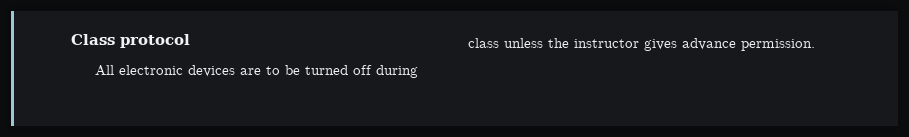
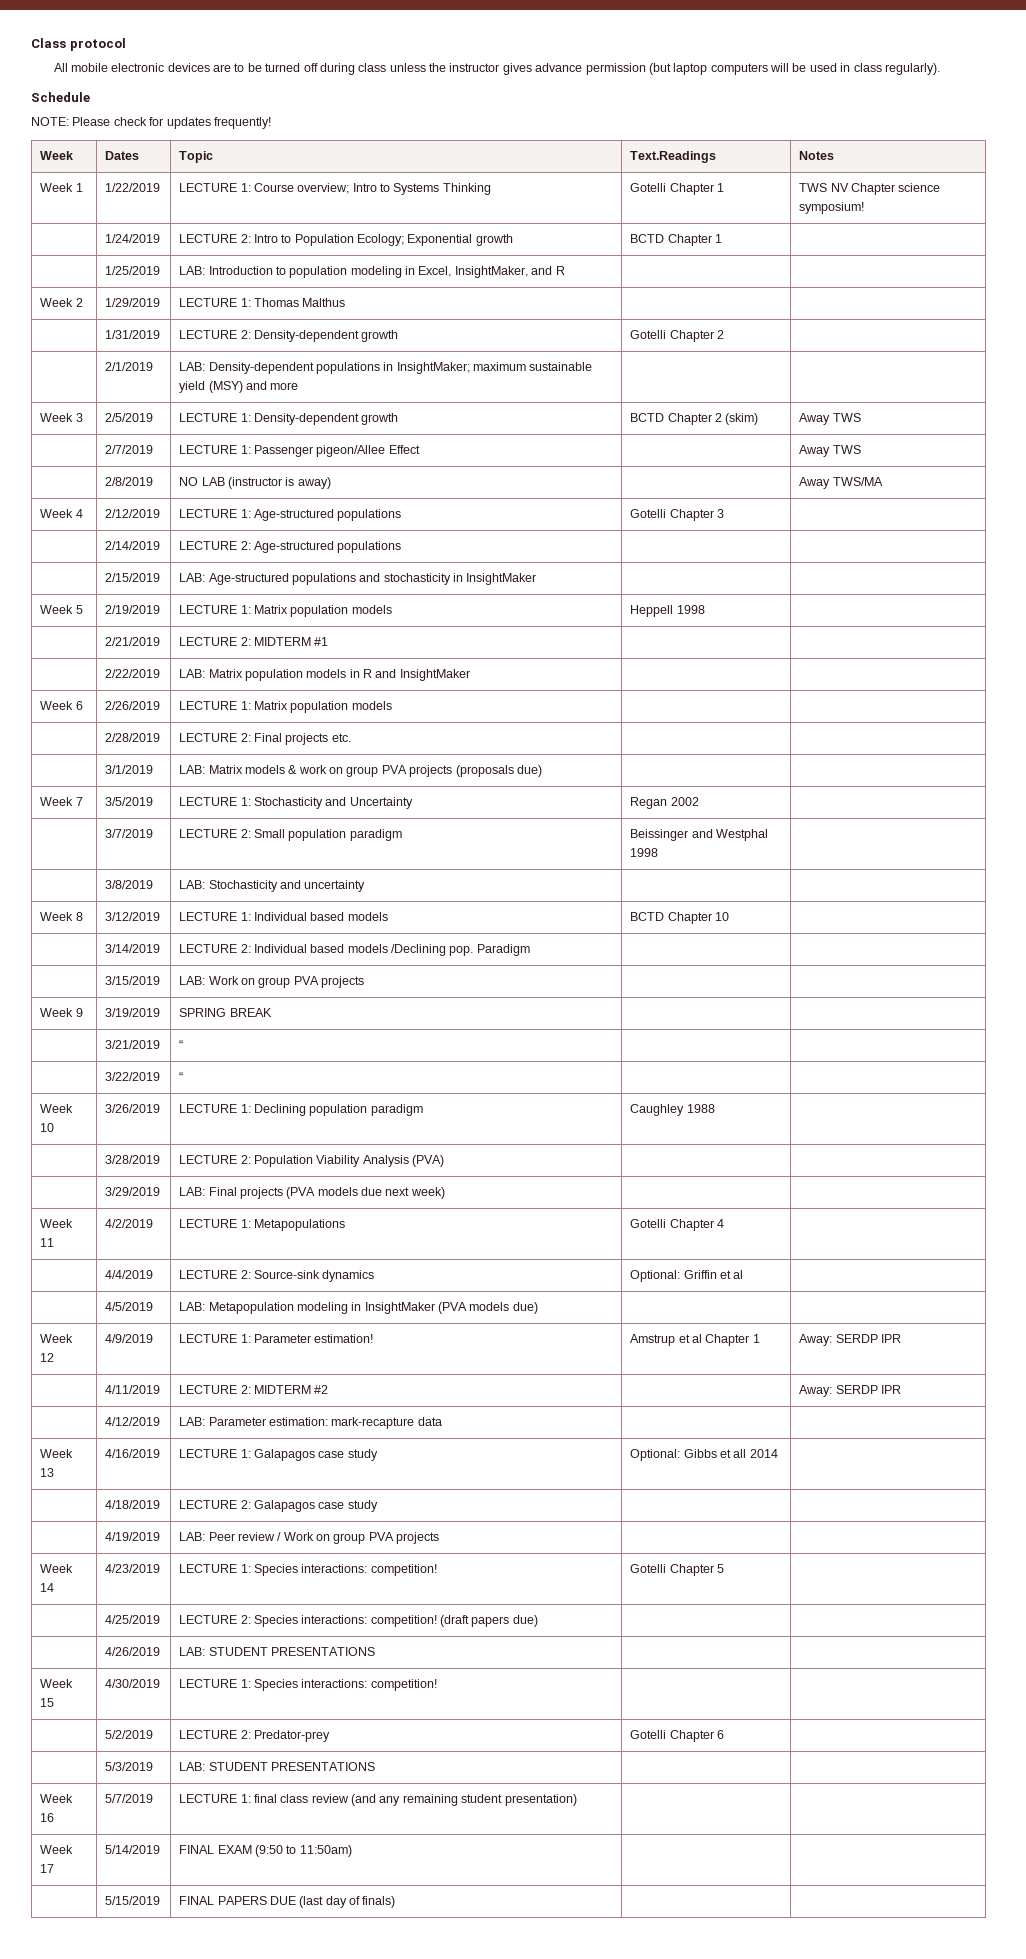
- All electronic devices are to be turned off during class unless the instructor gives advance permission.
+ All mobile electronic devices are to be turned off during class unless the instructor gives advance permission (but laptop computers will be used in class regularly).
+ Schedule
+ NOTE: Please check for updates frequently!
+ Week | Dates | Topic | Text.Readings | Notes
+ Week 1 | 1/22/2019 | LECTURE 1: Course overview; Intro to Systems Thinking | Gotelli Chapter 1 | TWS NV Chapter science symposium!
+ | 1/24/2019 | LECTURE 2: Intro to Population Ecology; Exponential growth | BCTD Chapter 1 |
+ | 1/25/2019 | LAB: Introduction to population modeling in Excel, InsightMaker, and R | |
+ Week 2 | 1/29/2019 | LECTURE 1: Thomas Malthus | |
+ | 1/31/2019 | LECTURE 2: Density-dependent growth | Gotelli Chapter 2 |
+ | 2/1/2019 | LAB: Density-dependent populations in InsightMaker; maximum sustainable yield (MSY) and more | |
+ Week 3 | 2/5/2019 | LECTURE 1: Density-dependent growth | BCTD Chapter 2 (skim) | Away TWS
+ | 2/7/2019 | LECTURE 1: Passenger pigeon/Allee Effect | | Away TWS
+ | 2/8/2019 | NO LAB (instructor is away) | | Away TWS/MA
+ Week 4 | 2/12/2019 | LECTURE 1: Age-structured populations | Gotelli Chapter 3 |
+ | 2/14/2019 | LECTURE 2: Age-structured populations | |
+ | 2/15/2019 | LAB: Age-structured populations and stochasticity in InsightMaker | |
+ Week 5 | 2/19/2019 | LECTURE 1: Matrix population models | Heppell 1998 |
+ | 2/21/2019 | LECTURE 2: MIDTERM #1 | |
+ | 2/22/2019 | LAB: Matrix population models in R and InsightMaker | |
+ Week 6 | 2/26/2019 | LECTURE 1: Matrix population models | |
+ | 2/28/2019 | LECTURE 2: Final projects etc. | |
+ | 3/1/2019 | LAB: Matrix models & work on group PVA projects (proposals due) | |
+ Week 7 | 3/5/2019 | LECTURE 1: Stochasticity and Uncertainty | Regan 2002 |
+ | 3/7/2019 | LECTURE 2: Small population paradigm | Beissinger and Westphal 1998 |
+ | 3/8/2019 | LAB: Stochasticity and uncertainty | |
+ Week 8 | 3/12/2019 | LECTURE 1: Individual based models | BCTD Chapter 10 |
+ | 3/14/2019 | LECTURE 2: Individual based models /Declining pop. Paradigm | |
+ | 3/15/2019 | LAB: Work on group PVA projects | |
+ Week 9 | 3/19/2019 | SPRING BREAK | |
+ | 3/21/2019 | “ | |
+ | 3/22/2019 | “ | |
+ Week 10 | 3/26/2019 | LECTURE 1: Declining population paradigm | Caughley 1988 |
+ | 3/28/2019 | LECTURE 2: Population Viability Analysis (PVA) | |
+ | 3/29/2019 | LAB: Final projects (PVA models due next week) | |
+ Week 11 | 4/2/2019 | LECTURE 1: Metapopulations | Gotelli Chapter 4 |
+ | 4/4/2019 | LECTURE 2: Source-sink dynamics | Optional: Griffin et al |
+ | 4/5/2019 | LAB: Metapopulation modeling in InsightMaker (PVA models due) | |
+ Week 12 | 4/9/2019 | LECTURE 1: Parameter estimation! | Amstrup et al Chapter 1 | Away: SERDP IPR
+ | 4/11/2019 | LECTURE 2: MIDTERM #2 | | Away: SERDP IPR
+ | 4/12/2019 | LAB: Parameter estimation: mark-recapture data | |
+ Week 13 | 4/16/2019 | LECTURE 1: Galapagos case study | Optional: Gibbs et all 2014 |
+ | 4/18/2019 | LECTURE 2: Galapagos case study | |
+ | 4/19/2019 | LAB: Peer review / Work on group PVA projects | |
+ Week 14 | 4/23/2019 | LECTURE 1: Species interactions: competition! | Gotelli Chapter 5 |
+ | 4/25/2019 | LECTURE 2: Species interactions: competition! (draft papers due) | |
+ | 4/26/2019 | LAB: STUDENT PRESENTATIONS | |
+ Week 15 | 4/30/2019 | LECTURE 1: Species interactions: competition! | |
+ | 5/2/2019 | LECTURE 2: Predator-prey | Gotelli Chapter 6 |
+ | 5/3/2019 | LAB: STUDENT PRESENTATIONS | |
+ Week 16 | 5/7/2019 | LECTURE 1: final class review (and any remaining student presentation) | |
+ Week 17 | 5/14/2019 | FINAL EXAM (9:50 to 11:50am) | |
+ | 5/15/2019 | FINAL PAPERS DUE (last day of finals) | |

